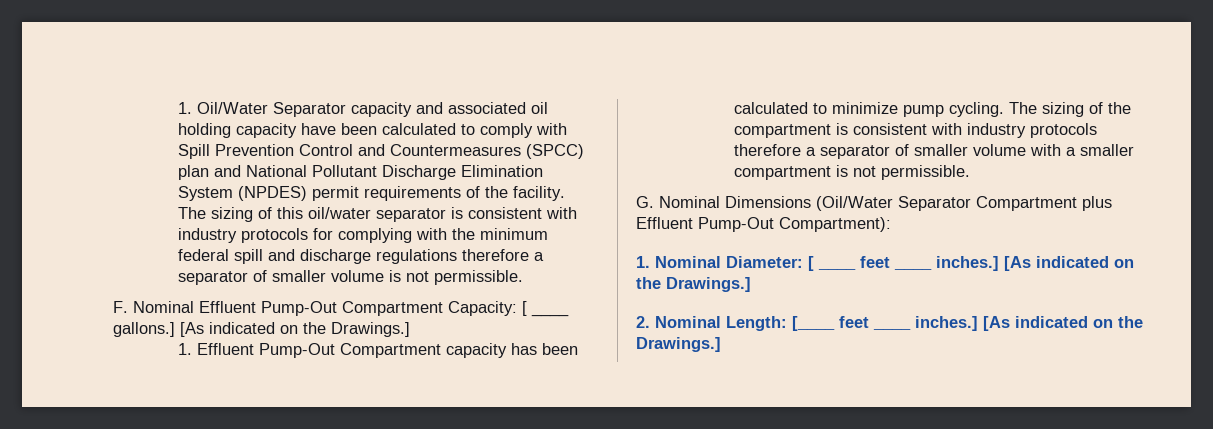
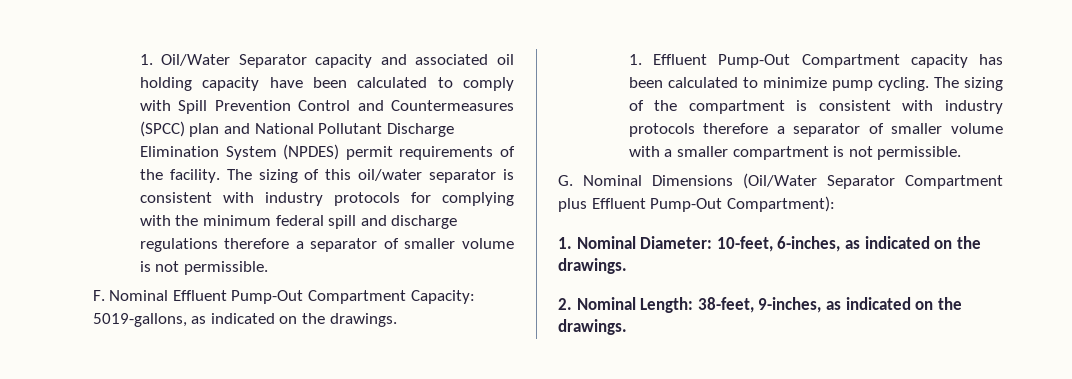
- F. Nominal Effluent Pump-Out Compartment Capacity: [ ____ gallons.] [As indicated on the Drawings.]
+ F. Nominal Effluent Pump-Out Compartment Capacity: 5019-gallons, as indicated on the drawings.
- 1. Nominal Diameter: [ ____ feet ____ inches.] [As indicated on the Drawings.]
+ 1. Nominal Diameter: 10-feet, 6-inches, as indicated on the drawings.
- 2. Nominal Length: [____ feet ____ inches.] [As indicated on the Drawings.]
+ 2. Nominal Length: 38-feet, 9-inches, as indicated on the drawings.

